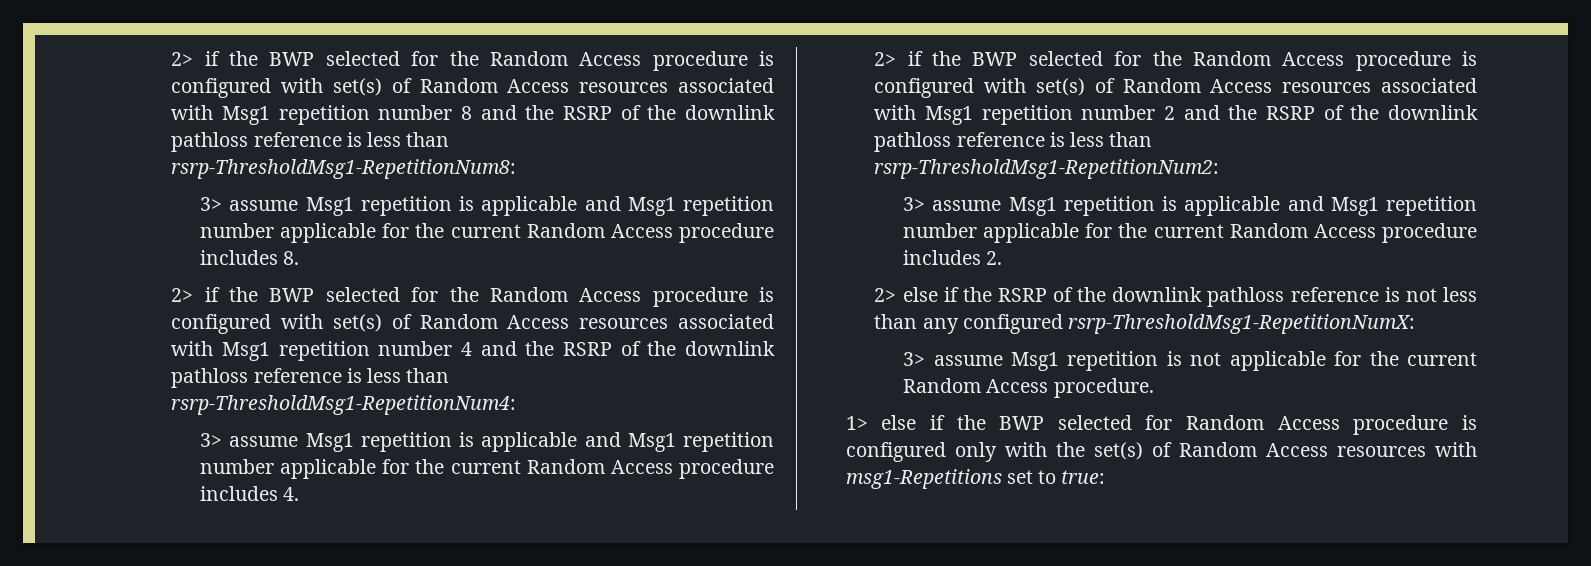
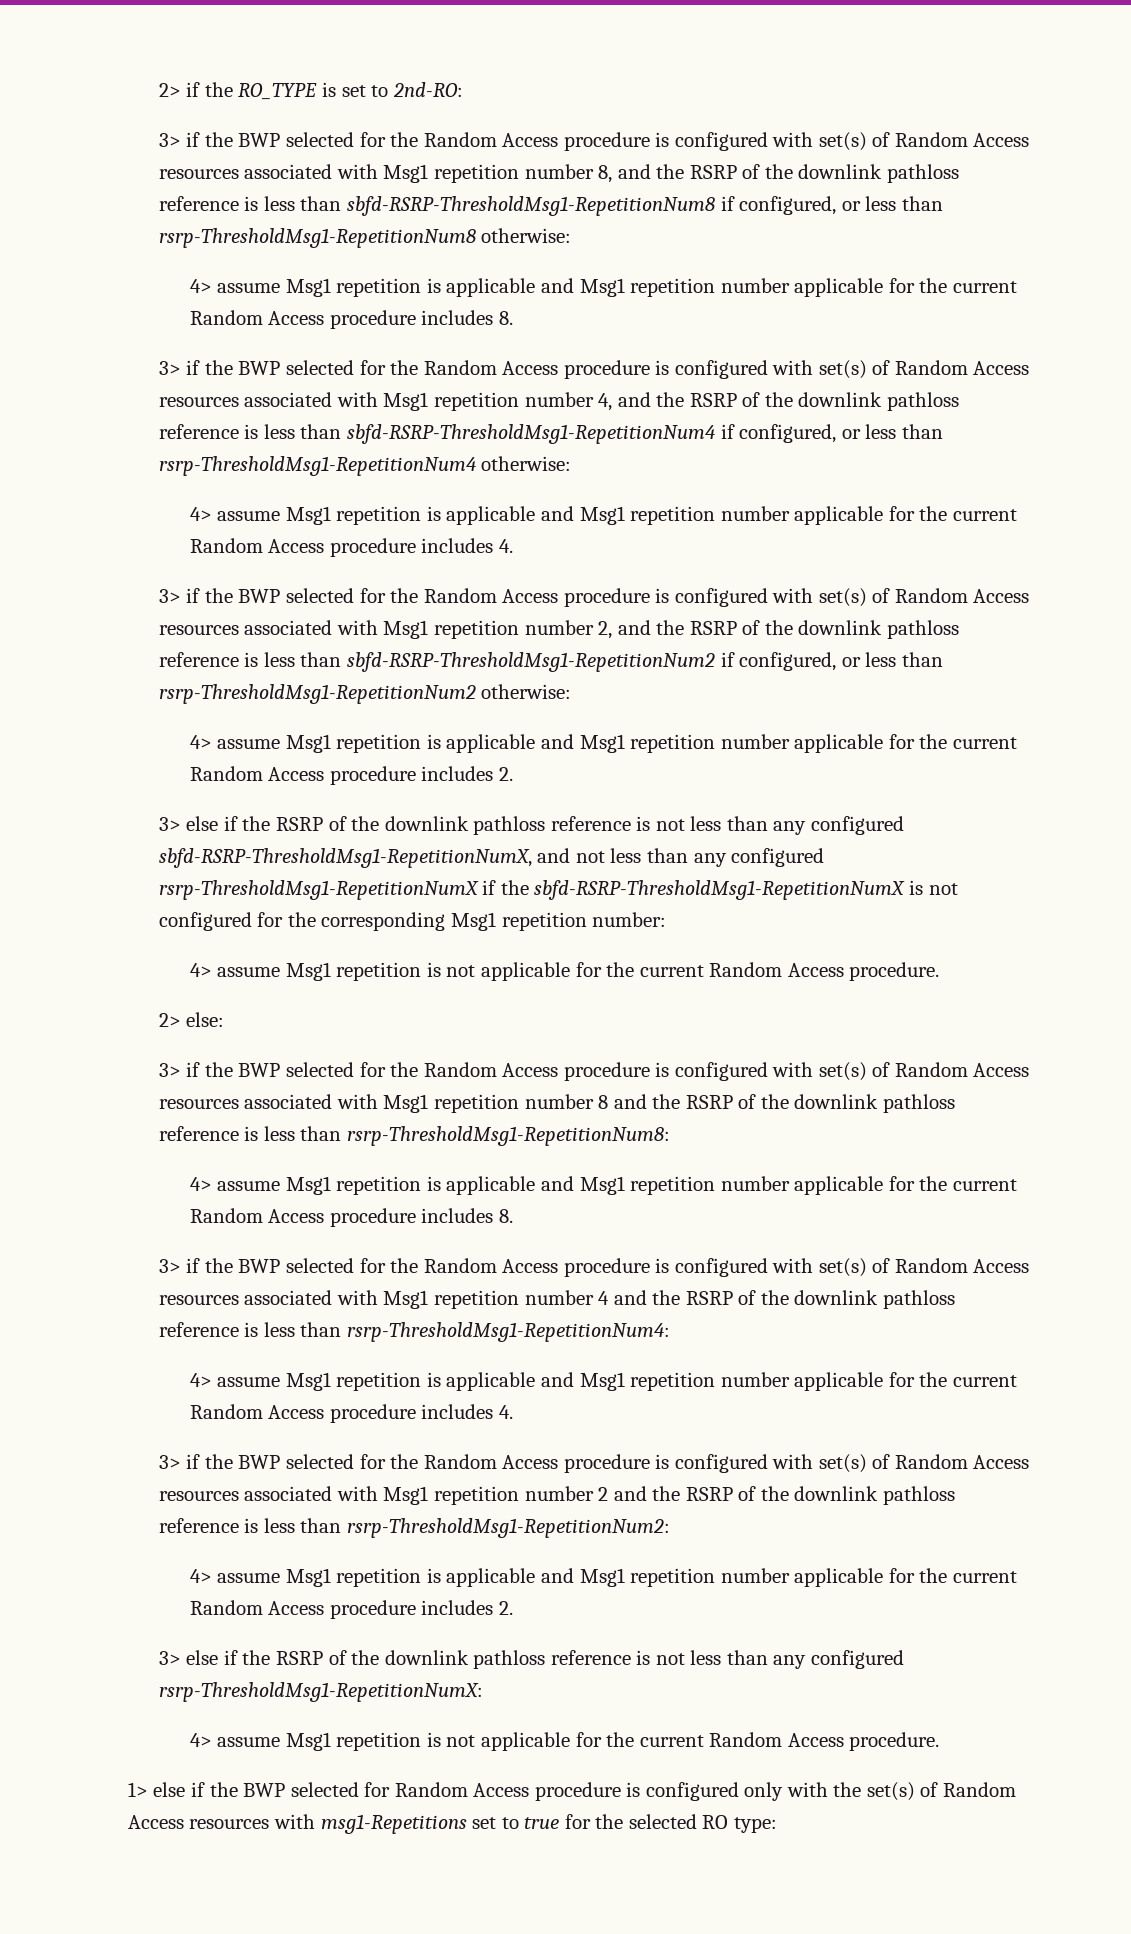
- 2> if the BWP selected for the Random Access procedure is configured with set(s) of Random Access resources associated with Msg1 repetition number 8 and the RSRP of the downlink pathloss reference is less than rsrp-ThresholdMsg1-RepetitionNum8:
- 3> assume Msg1 repetition is applicable and Msg1 repetition number applicable for the current Random Access procedure includes 8.
+ 2> if the RO_TYPE is set to 2nd-RO:
+ 3> if the BWP selected for the Random Access procedure is configured with set(s) of Random Access resources associated with Msg1 repetition number 8, and the RSRP of the downlink pathloss reference is less than sbfd-RSRP-ThresholdMsg1-RepetitionNum8 if configured, or less than rsrp-ThresholdMsg1-RepetitionNum8 otherwise:
+ 4> assume Msg1 repetition is applicable and Msg1 repetition number applicable for the current Random Access procedure includes 8.
+ 3> if the BWP selected for the Random Access procedure is configured with set(s) of Random Access resources associated with Msg1 repetition number 4, and the RSRP of the downlink pathloss reference is less than sbfd-RSRP-ThresholdMsg1-RepetitionNum4 if configured, or less than rsrp-ThresholdMsg1-RepetitionNum4 otherwise:
+ 4> assume Msg1 repetition is applicable and Msg1 repetition number applicable for the current Random Access procedure includes 4.
+ 3> if the BWP selected for the Random Access procedure is configured with set(s) of Random Access resources associated with Msg1 repetition number 2, and the RSRP of the downlink pathloss reference is less than sbfd-RSRP-ThresholdMsg1-RepetitionNum2 if configured, or less than rsrp-ThresholdMsg1-RepetitionNum2 otherwise:
+ 4> assume Msg1 repetition is applicable and Msg1 repetition number applicable for the current Random Access procedure includes 2.
+ 3> else if the RSRP of the downlink pathloss reference is not less than any configured sbfd-RSRP-ThresholdMsg1-RepetitionNumX, and not less than any configured rsrp-ThresholdMsg1-RepetitionNumX if the sbfd-RSRP-ThresholdMsg1-RepetitionNumX is not configured for the corresponding Msg1 repetition number:
+ 4> assume Msg1 repetition is not applicable for the current Random Access procedure.
+ 2> else:
+ 3> if the BWP selected for the Random Access procedure is configured with set(s) of Random Access resources associated with Msg1 repetition number 8 and the RSRP of the downlink pathloss reference is less than rsrp-ThresholdMsg1-RepetitionNum8:
+ 4> assume Msg1 repetition is applicable and Msg1 repetition number applicable for the current Random Access procedure includes 8.
- 2> if the BWP selected for the Random Access procedure is configured with set(s) of Random Access resources associated with Msg1 repetition number 4 and the RSRP of the downlink pathloss reference is less than rsrp-ThresholdMsg1-RepetitionNum4:
- 3> assume Msg1 repetition is applicable and Msg1 repetition number applicable for the current Random Access procedure includes 4.
+ 3> if the BWP selected for the Random Access procedure is configured with set(s) of Random Access resources associated with Msg1 repetition number 4 and the RSRP of the downlink pathloss reference is less than rsrp-ThresholdMsg1-RepetitionNum4:
+ 4> assume Msg1 repetition is applicable and Msg1 repetition number applicable for the current Random Access procedure includes 4.
- 2> if the BWP selected for the Random Access procedure is configured with set(s) of Random Access resources associated with Msg1 repetition number 2 and the RSRP of the downlink pathloss reference is less than rsrp-ThresholdMsg1-RepetitionNum2:
- 3> assume Msg1 repetition is applicable and Msg1 repetition number applicable for the current Random Access procedure includes 2.
+ 3> if the BWP selected for the Random Access procedure is configured with set(s) of Random Access resources associated with Msg1 repetition number 2 and the RSRP of the downlink pathloss reference is less than rsrp-ThresholdMsg1-RepetitionNum2:
+ 4> assume Msg1 repetition is applicable and Msg1 repetition number applicable for the current Random Access procedure includes 2.
- 2> else if the RSRP of the downlink pathloss reference is not less than any configured rsrp-ThresholdMsg1-RepetitionNumX:
- 3> assume Msg1 repetition is not applicable for the current Random Access procedure.
+ 3> else if the RSRP of the downlink pathloss reference is not less than any configured rsrp-ThresholdMsg1-RepetitionNumX:
+ 4> assume Msg1 repetition is not applicable for the current Random Access procedure.
- 1> else if the BWP selected for Random Access procedure is configured only with the set(s) of Random Access resources with msg1-Repetitions set to true:
+ 1> else if the BWP selected for Random Access procedure is configured only with the set(s) of Random Access resources with msg1-Repetitions set to true for the selected RO type:

